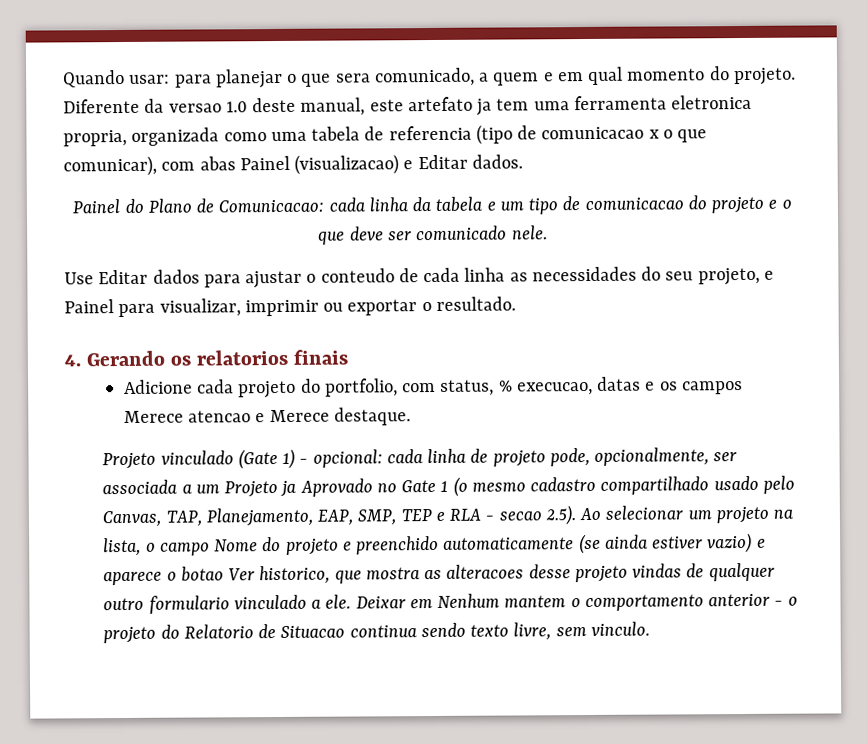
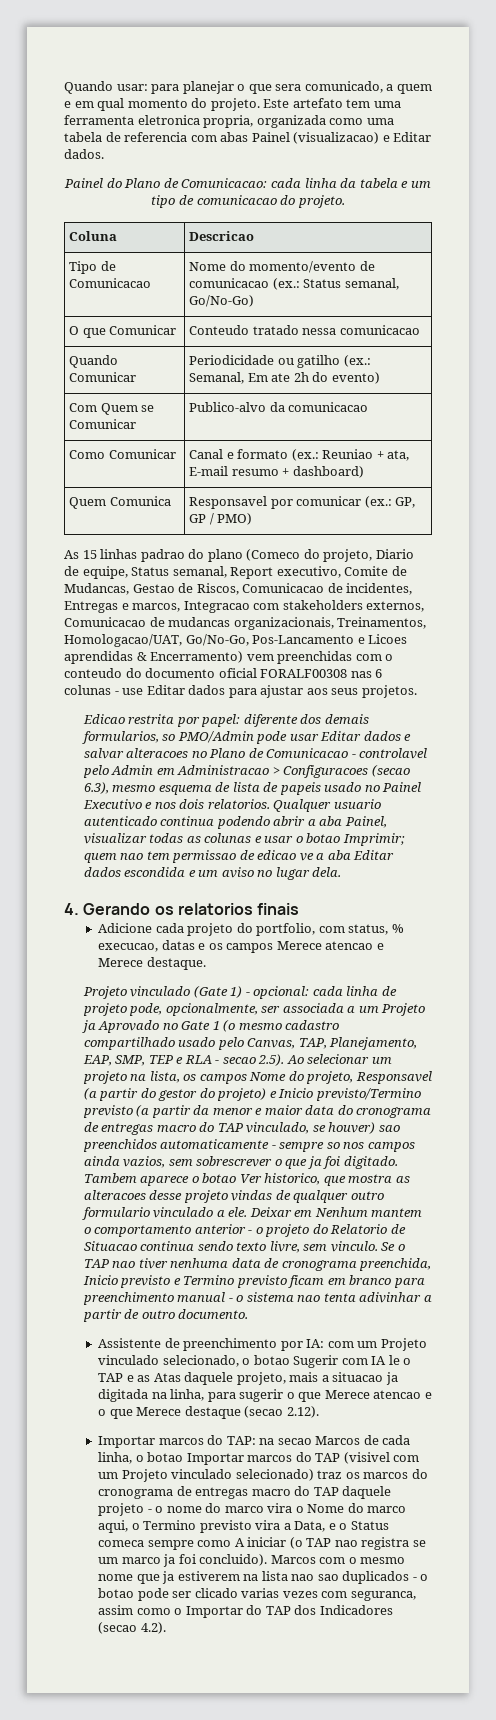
- Diferente da versao 1.0 deste manual, este artefato ja tem uma ferramenta eletronica propria, organizada como uma tabela de referencia (tipo de comunicacao x o que comunicar), com abas Painel (visualizacao) e Editar dados.
+ Este artefato tem uma ferramenta eletronica propria, organizada como uma tabela de referencia com abas Painel (visualizacao) e Editar dados.
- Painel do Plano de Comunicacao: cada linha da tabela e um tipo de comunicacao do projeto e o que deve ser comunicado nele.
- Use Editar dados para ajustar o conteudo de cada linha as necessidades do seu projeto, e Painel para visualizar, imprimir ou exportar o resultado.
+ Painel do Plano de Comunicacao: cada linha da tabela e um tipo de comunicacao do projeto.
+ Coluna | Descricao
+ Tipo de Comunicacao | Nome do momento/evento de comunicacao (ex.: Status semanal, Go/No-Go)
+ O que Comunicar | Conteudo tratado nessa comunicacao
+ Quando Comunicar | Periodicidade ou gatilho (ex.: Semanal, Em ate 2h do evento)
+ Com Quem se Comunicar | Publico-alvo da comunicacao
+ Como Comunicar | Canal e formato (ex.: Reuniao + ata, E-mail resumo + dashboard)
+ Quem Comunica | Responsavel por comunicar (ex.: GP, GP / PMO)
+ As 15 linhas padrao do plano (Comeco do projeto, Diario de equipe, Status semanal, Report executivo, Comite de Mudancas, Gestao de Riscos, Comunicacao de incidentes, Entregas e marcos, Integracao com stakeholders externos, Comunicacao de mudancas organizacionais, Treinamentos, Homologacao/UAT, Go/No-Go, Pos-Lancamento e Licoes aprendidas & Encerramento) vem preenchidas com o conteudo do documento oficial FORALF00308 nas 6 colunas - use Editar dados para ajustar aos seus projetos.
+ Edicao restrita por papel: diferente dos demais formularios, so PMO/Admin pode usar Editar dados e salvar alteracoes no Plano de Comunicacao - controlavel pelo Admin em Administracao > Configuracoes (secao 6.3), mesmo esquema de lista de papeis usado no Painel Executivo e nos dois relatorios. Qualquer usuario autenticado continua podendo abrir a aba Painel, visualizar todas as colunas e usar o botao Imprimir; quem nao tem permissao de edicao ve a aba Editar dados escondida e um aviso no lugar dela.
- cada linha de projeto pode, opcionalmente, ser associada a um Projeto ja Aprovado no Gate 1 (o mesmo cadastro compartilhado usado pelo Canvas, TAP, Planejamento, EAP, SMP, TEP e RLA - secao 2.5). Ao selecionar um projeto na lista, o campo Nome do projeto e preenchido automaticamente (se ainda estiver vazio) e aparece o botao Ver historico, que mostra as alteracoes desse projeto vindas de qualquer outro formulario vinculado a ele.
+ cada linha de projeto pode, opcionalmente, ser associada a um Projeto ja Aprovado no Gate 1 (o mesmo cadastro compartilhado usado pelo Canvas, TAP, Planejamento, EAP, SMP, TEP e RLA - secao 2.5). Ao selecionar um projeto na lista, os campos Nome do projeto, Responsavel (a partir do gestor do projeto) e Inicio previsto/Termino previsto (a partir da menor e maior data do cronograma de entregas macro do TAP vinculado, se houver) sao preenchidos automaticamente - sempre so nos campos ainda vazios, sem sobrescrever o que ja foi digitado. Tambem aparece o botao Ver historico, que mostra as alteracoes desse projeto vindas de qualquer outro formulario vinculado a ele.
+ Se o TAP nao tiver nenhuma data de cronograma preenchida, Inicio previsto e Termino previsto ficam em branco para preenchimento manual - o sistema nao tenta adivinhar a partir de outro documento.
+ Assistente de preenchimento por IA: com um Projeto vinculado selecionado, o botao Sugerir com IA le o TAP e as Atas daquele projeto, mais a situacao ja digitada na linha, para sugerir o que Merece atencao e o que Merece destaque (secao 2.12).
+ Importar marcos do TAP: na secao Marcos de cada linha, o botao Importar marcos do TAP (visivel com um Projeto vinculado selecionado) traz os marcos do cronograma de entregas macro do TAP daquele projeto - o nome do marco vira o Nome do marco aqui, o Termino previsto vira a Data, e o Status comeca sempre como A iniciar (o TAP nao registra se um marco ja foi concluido). Marcos com o mesmo nome que ja estiverem na lista nao sao duplicados - o botao pode ser clicado varias vezes com seguranca, assim como o Importar do TAP dos Indicadores (secao 4.2).

